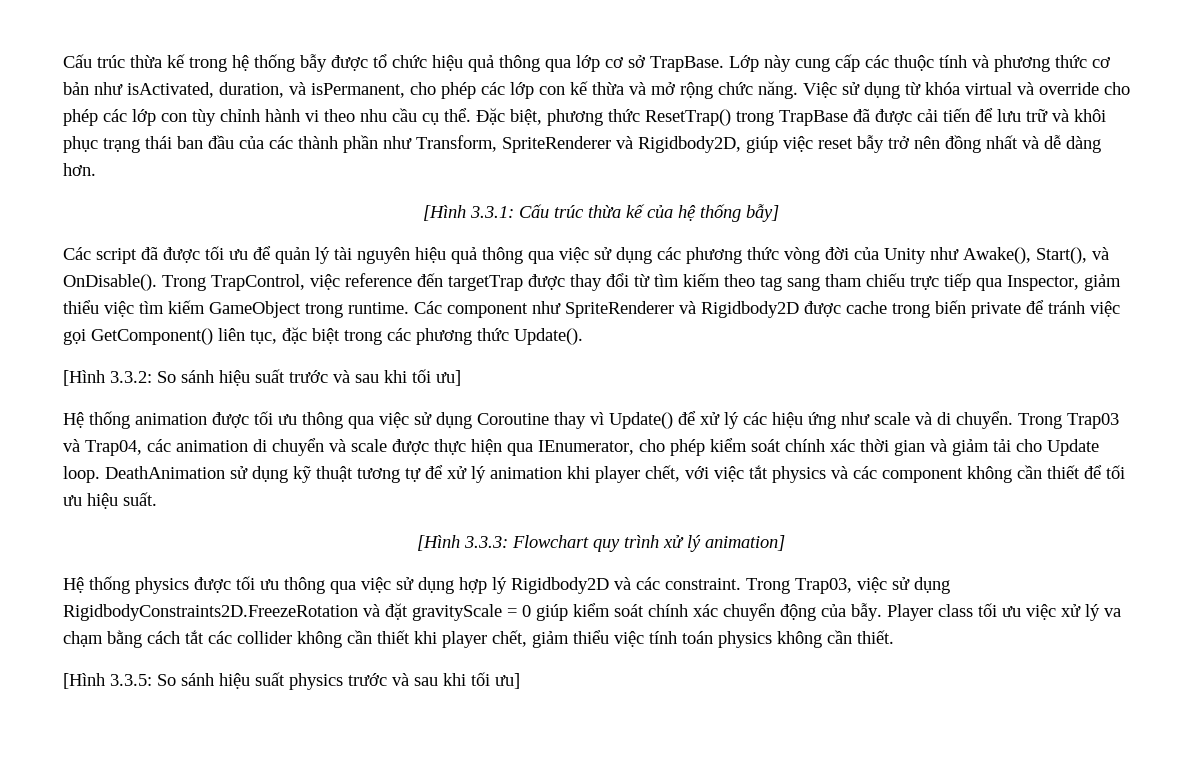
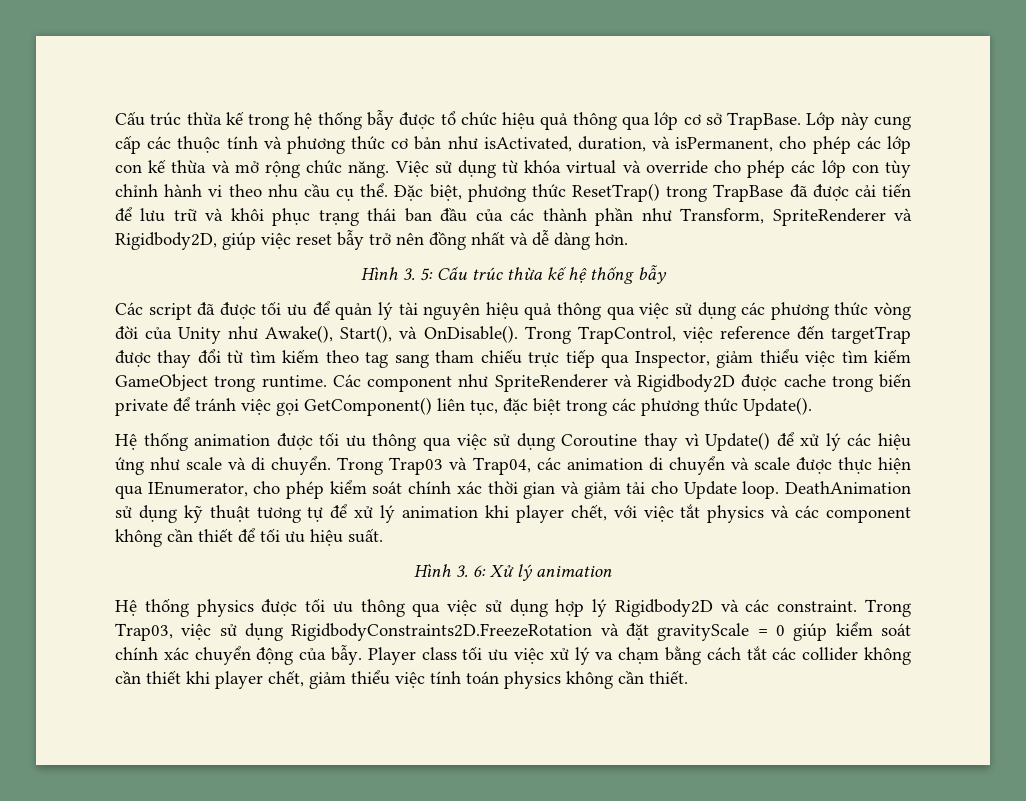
- [Hình 3.3.1: Cấu trúc thừa kế của hệ thống bẫy]
+ Hình 3. 5: Cấu trúc thừa kế hệ thống bẫy
- [Hình 3.3.2: So sánh hiệu suất trước và sau khi tối ưu]
- [Hình 3.3.3: Flowchart quy trình xử lý animation]
+ Hình 3. 6: Xử lý animation
- [Hình 3.3.5: So sánh hiệu suất physics trước và sau khi tối ưu]

